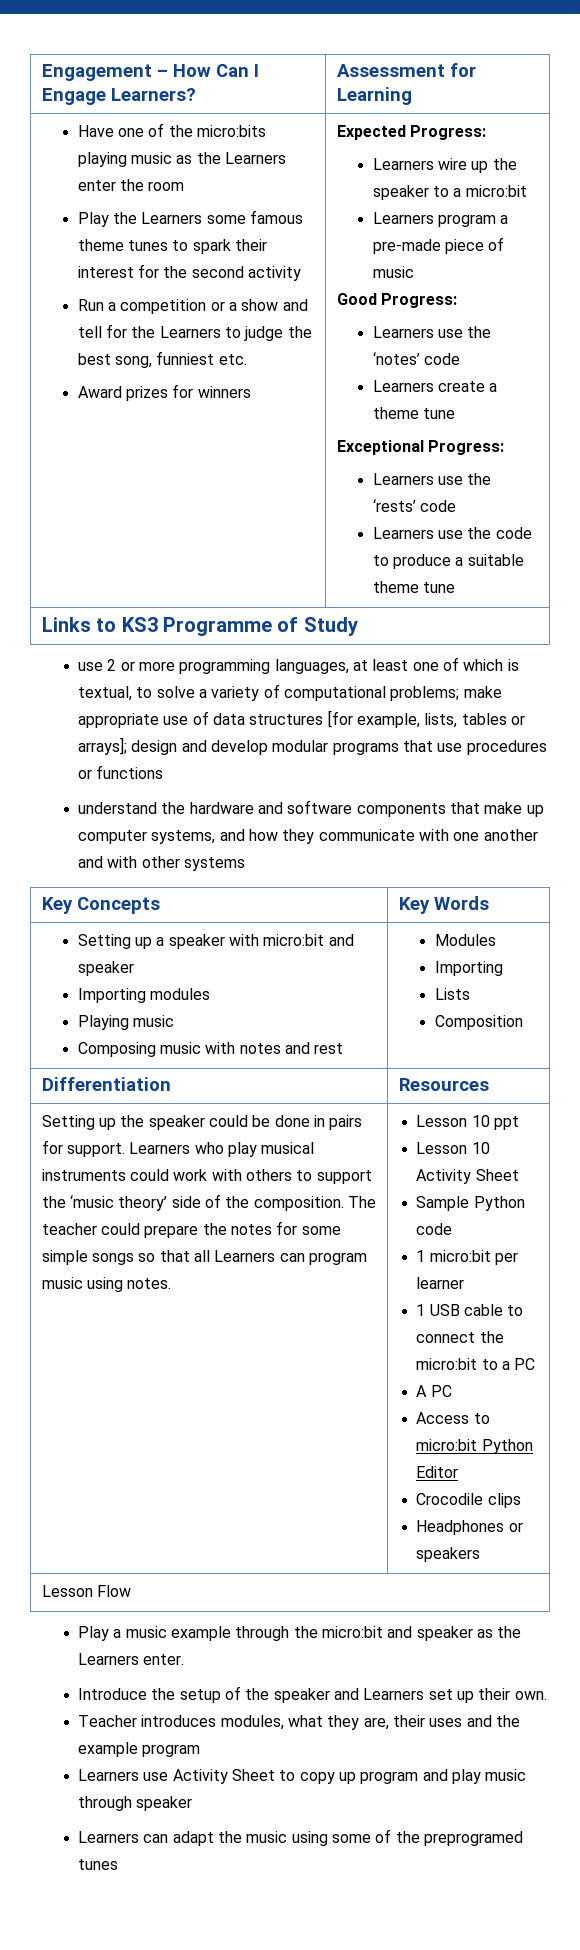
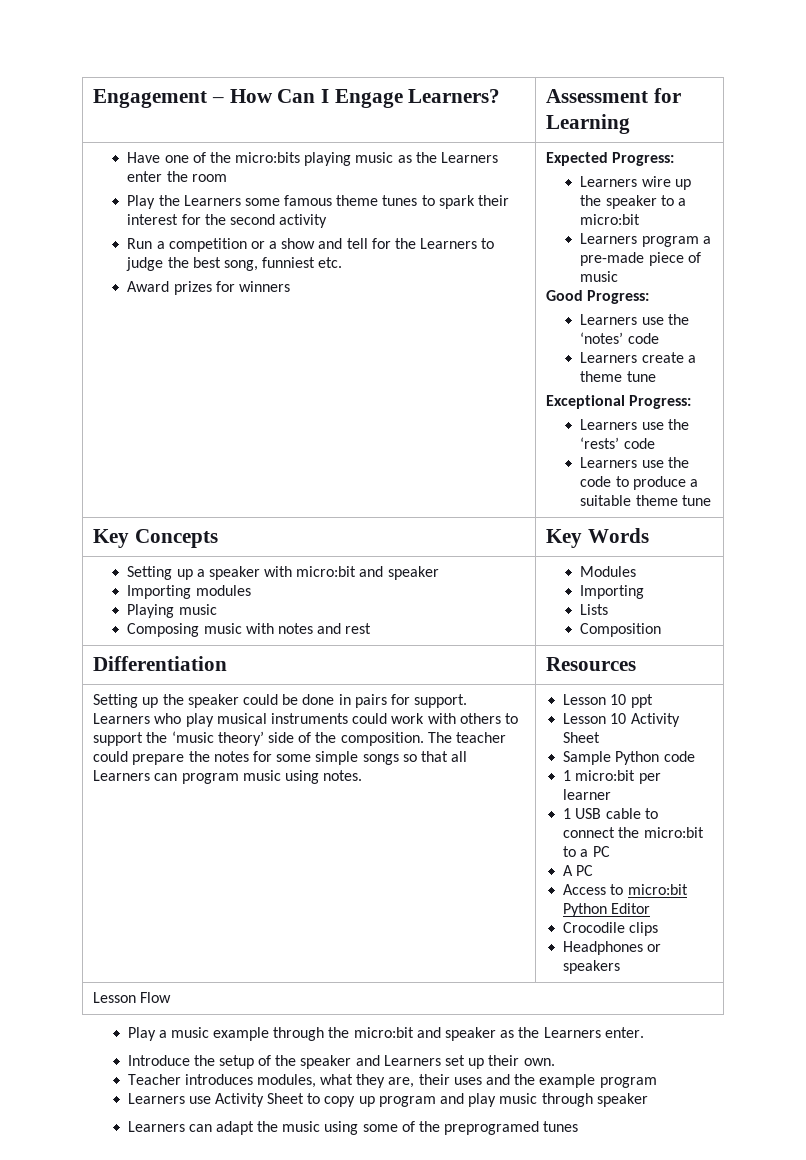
- Links to KS3 Programme of Study
- use 2 or more programming languages, at least one of which is textual, to solve a variety of computational problems; make appropriate use of data structures [for example, lists, tables or arrays]; design and develop modular programs that use procedures or functions
- understand the hardware and software components that make up computer systems, and how they communicate with one another and with other systems

